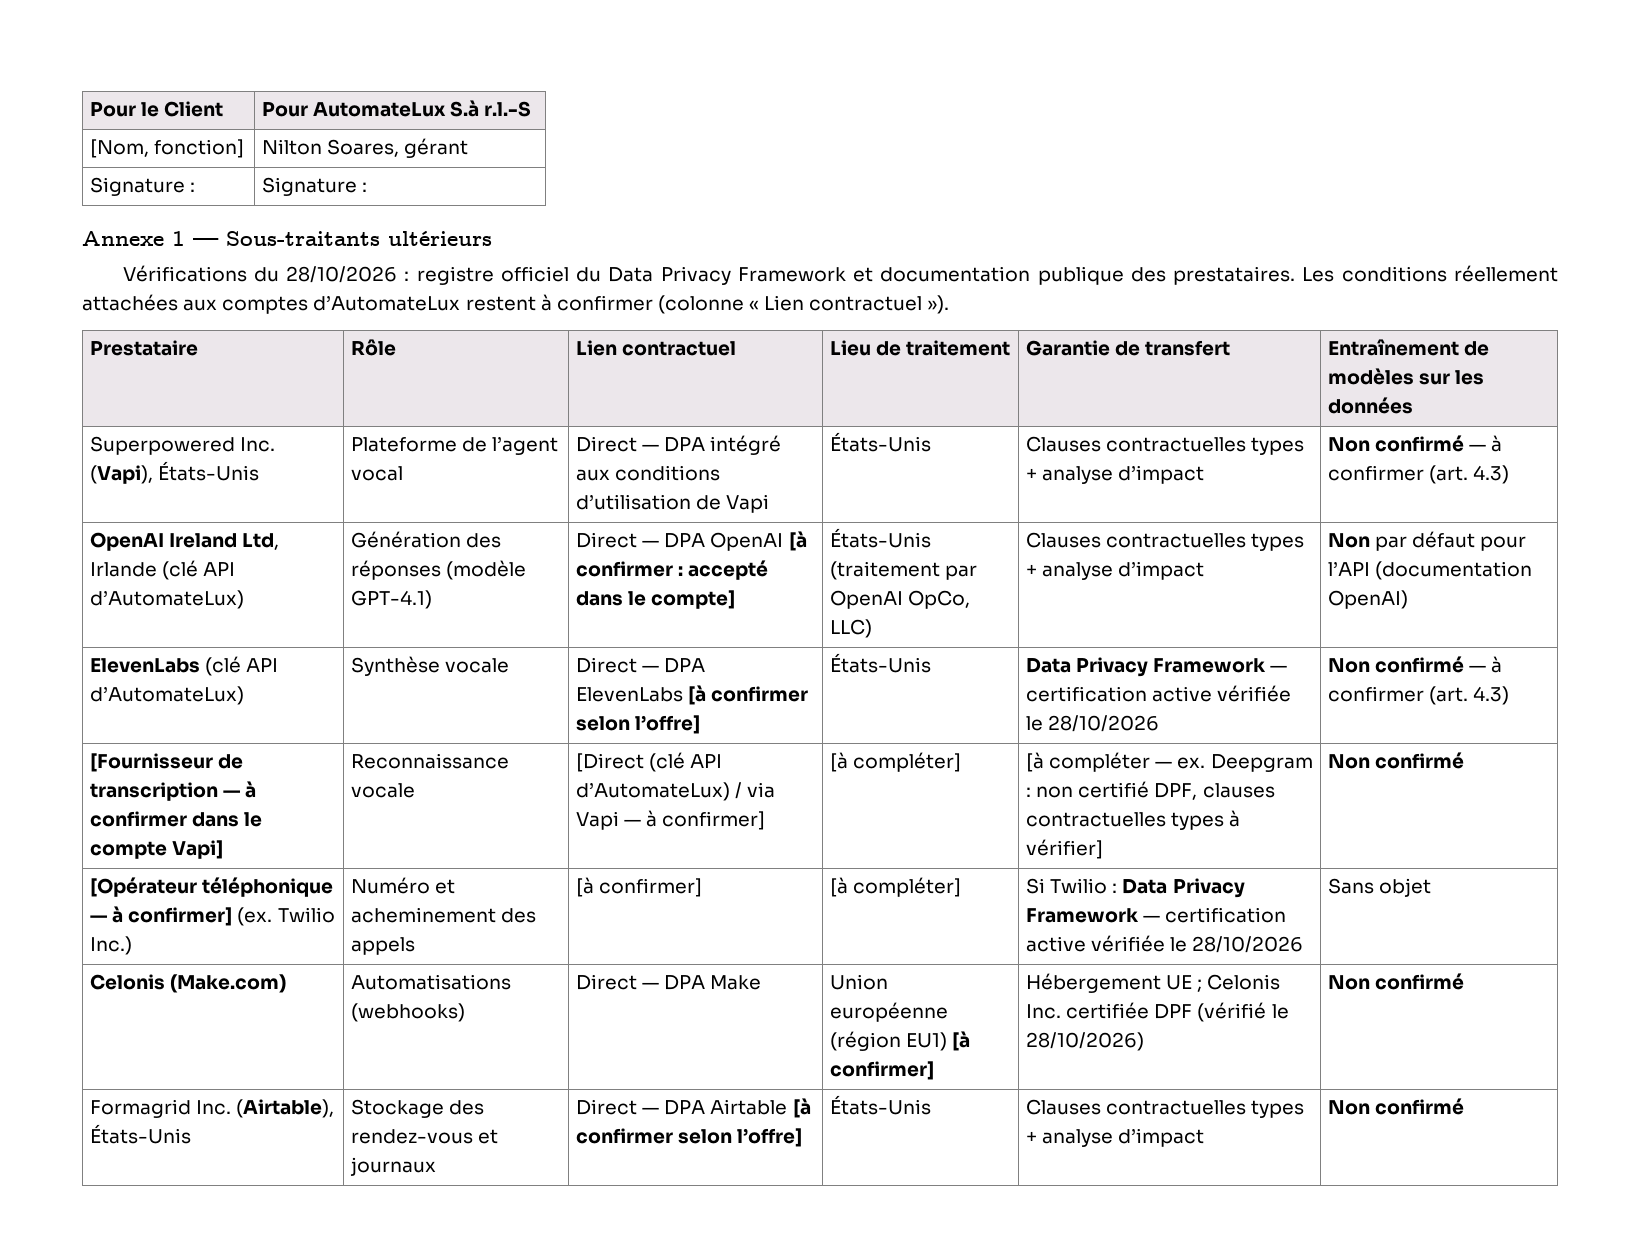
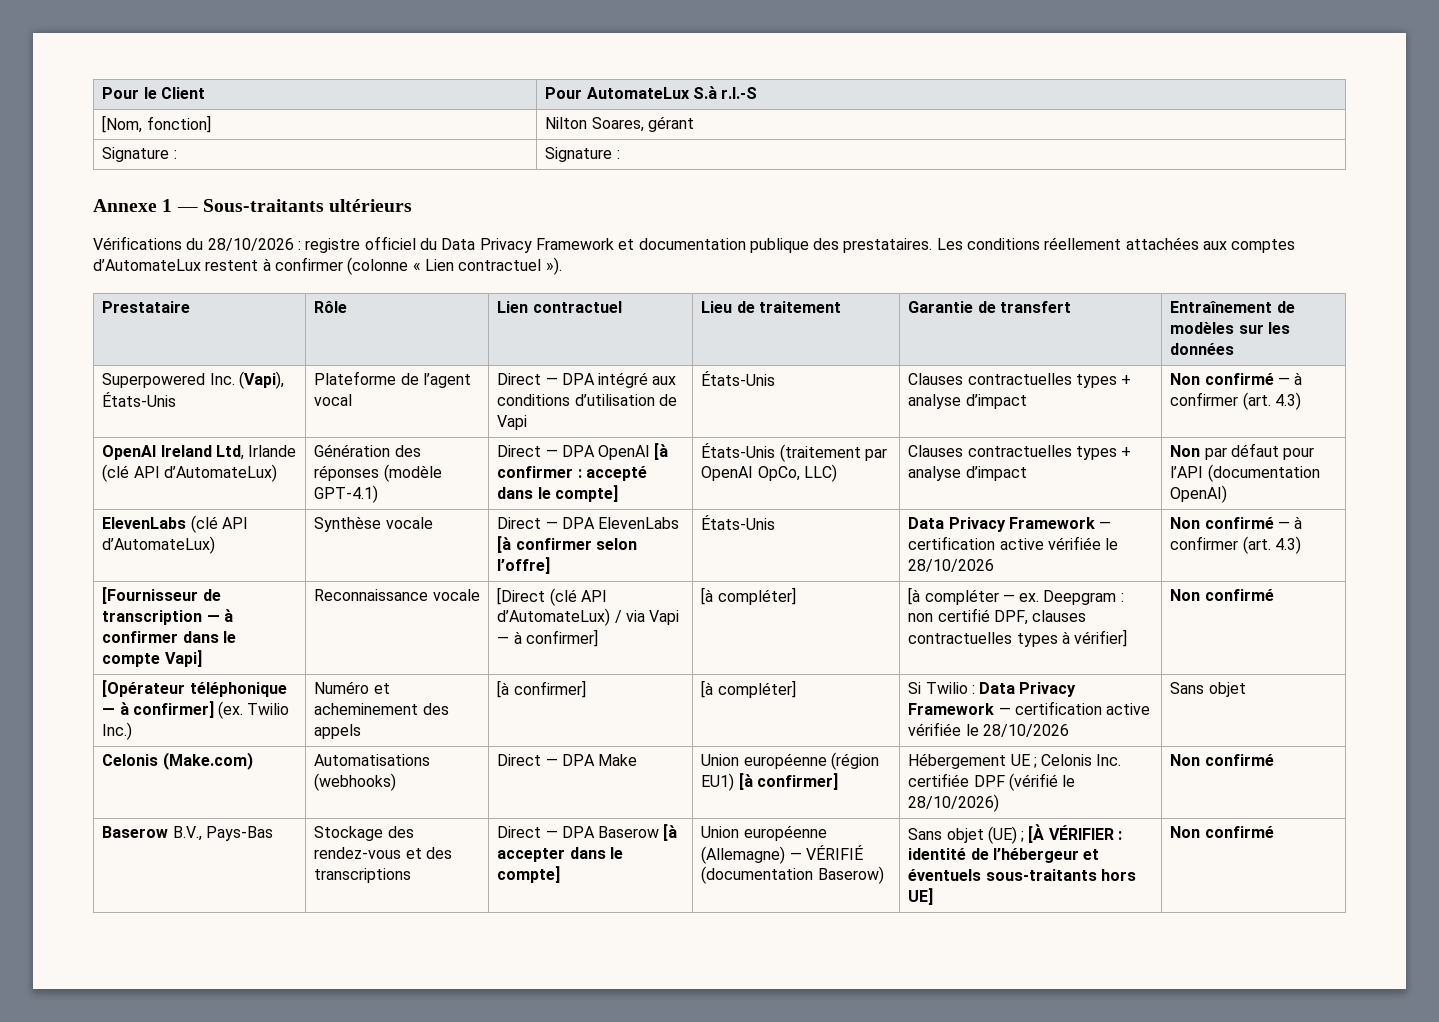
- Formagrid Inc. (Airtable), États-Unis
+ Baserow B.V., Pays-Bas
- Stockage des rendez-vous et journaux | Direct — DPA Airtable [à confirmer selon l’offre] | États-Unis | Clauses contractuelles types + analyse d’impact
+ Stockage des rendez-vous et des transcriptions | Direct — DPA Baserow [à accepter dans le compte] | Union européenne (Allemagne) — VÉRIFIÉ (documentation Baserow) | Sans objet (UE) ; [À VÉRIFIER : identité de l’hébergeur et éventuels sous-traitants hors UE]

